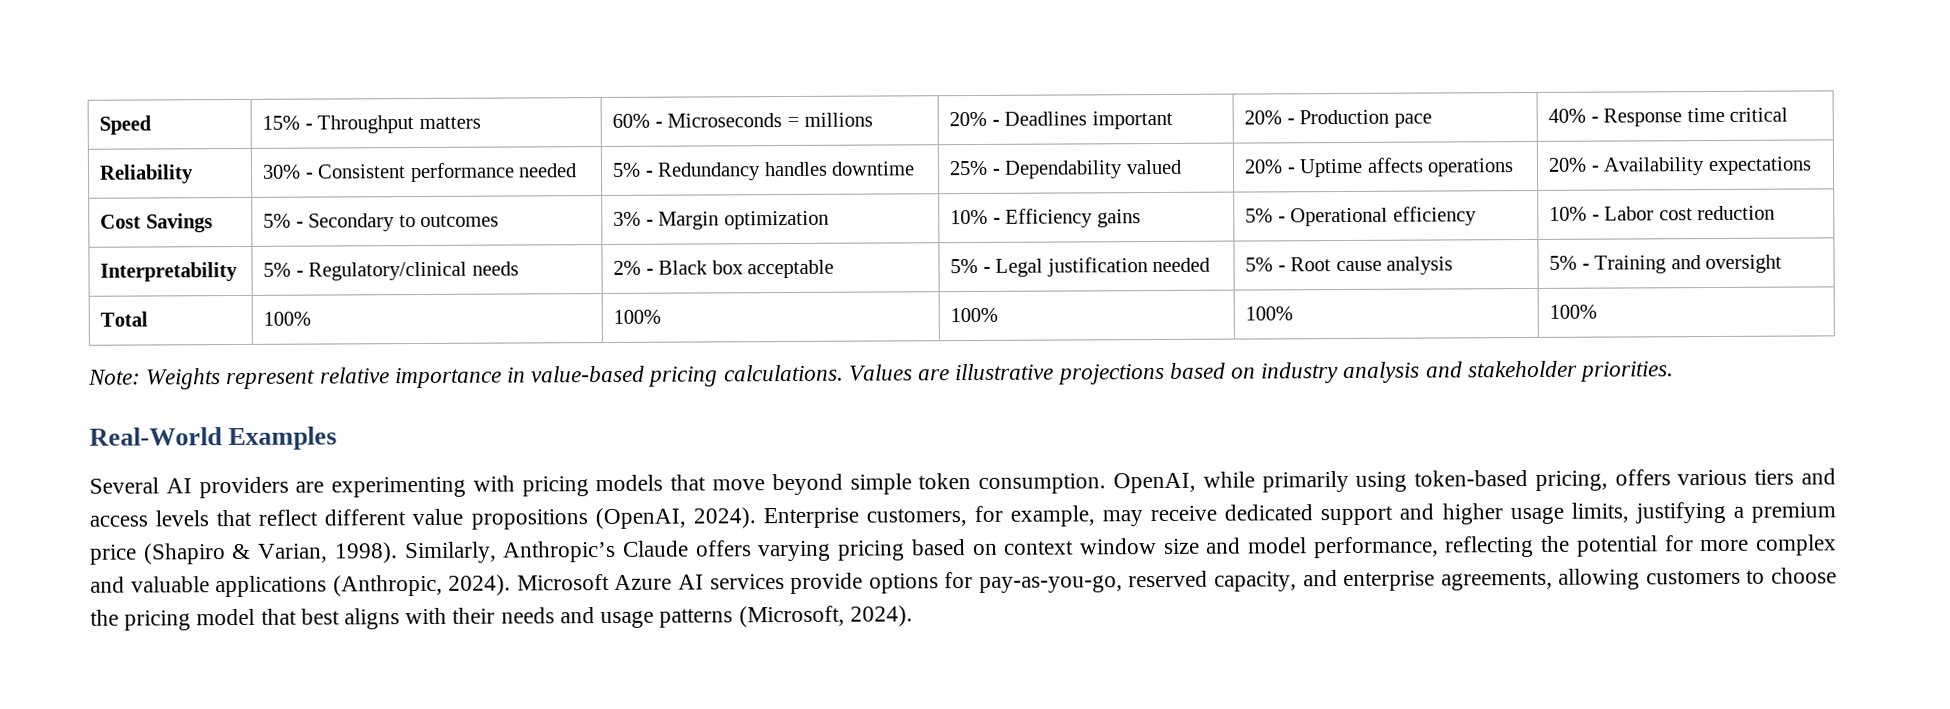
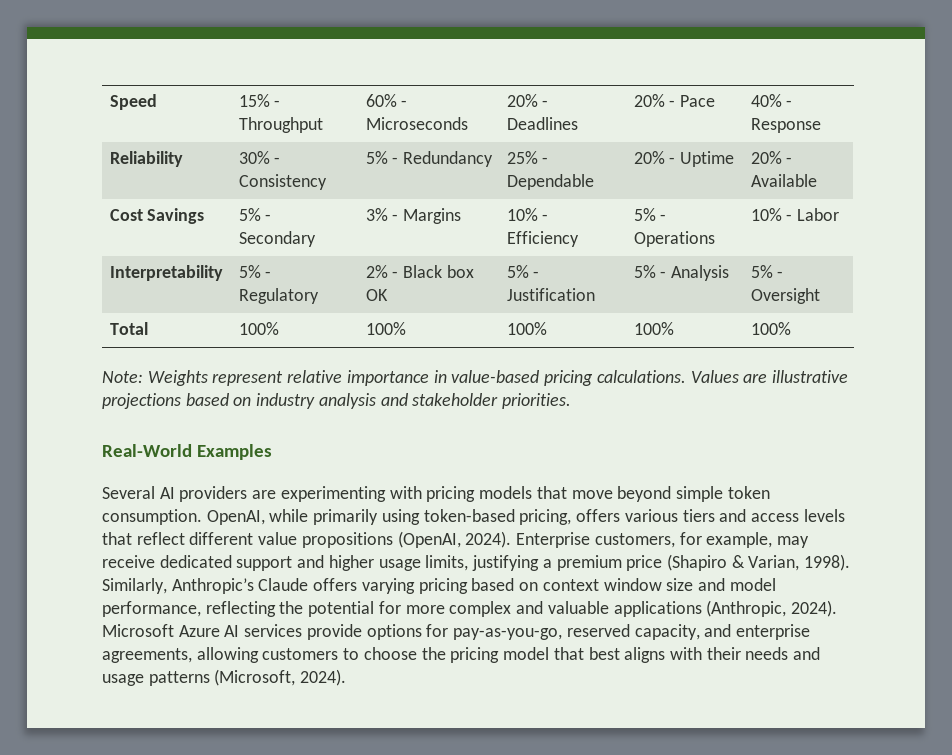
- Speed | 15% - Throughput matters | 60% - Microseconds = millions | 20% - Deadlines important | 20% - Production pace | 40% - Response time critical
+ Speed | 15% - Throughput | 60% - Microseconds | 20% - Deadlines | 20% - Pace | 40% - Response
- Reliability | 30% - Consistent performance needed | 5% - Redundancy handles downtime | 25% - Dependability valued | 20% - Uptime affects operations | 20% - Availability expectations
+ Reliability | 30% - Consistency | 5% - Redundancy | 25% - Dependable | 20% - Uptime | 20% - Available
- Cost Savings | 5% - Secondary to outcomes | 3% - Margin optimization | 10% - Efficiency gains | 5% - Operational efficiency | 10% - Labor cost reduction
+ Cost Savings | 5% - Secondary | 3% - Margins | 10% - Efficiency | 5% - Operations | 10% - Labor
- Interpretability | 5% - Regulatory/clinical needs | 2% - Black box acceptable | 5% - Legal justification needed | 5% - Root cause analysis | 5% - Training and oversight
+ Interpretability | 5% - Regulatory | 2% - Black box OK | 5% - Justification | 5% - Analysis | 5% - Oversight

